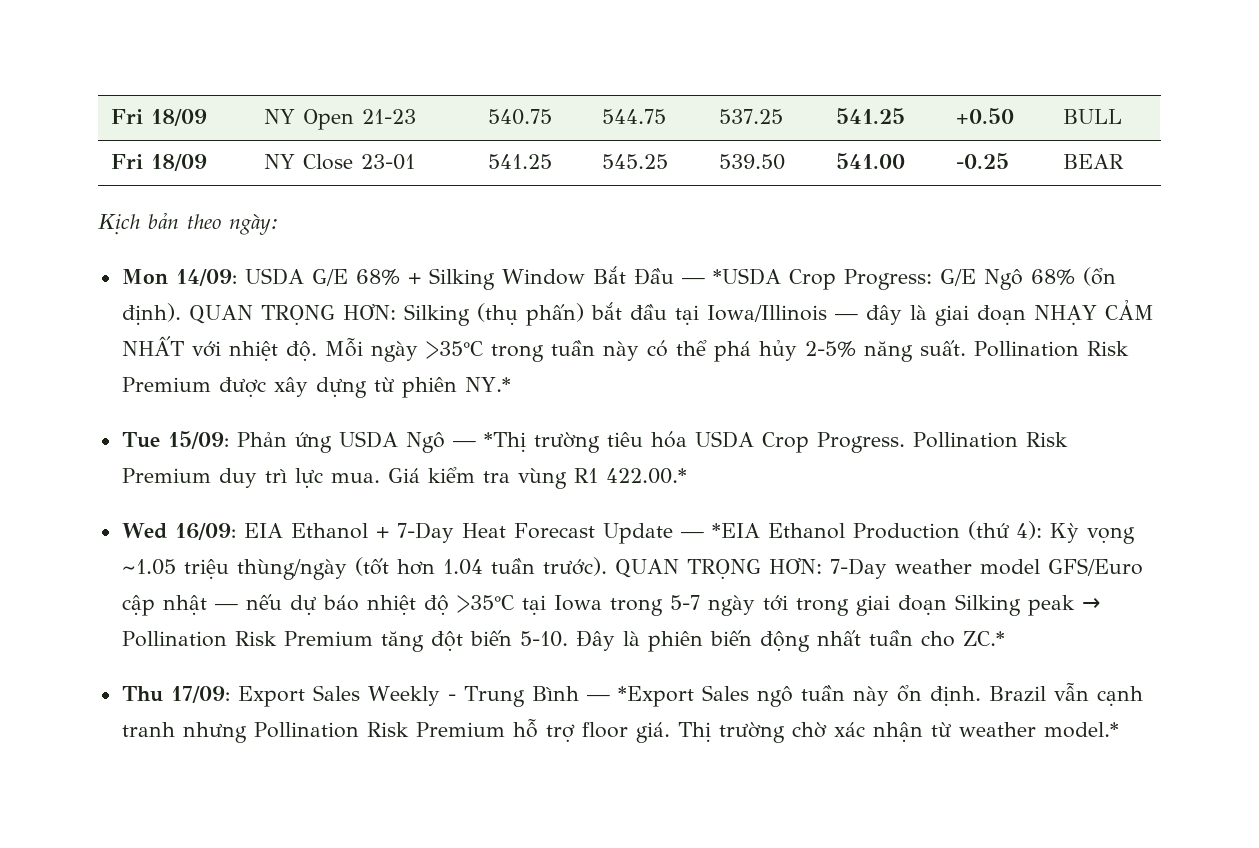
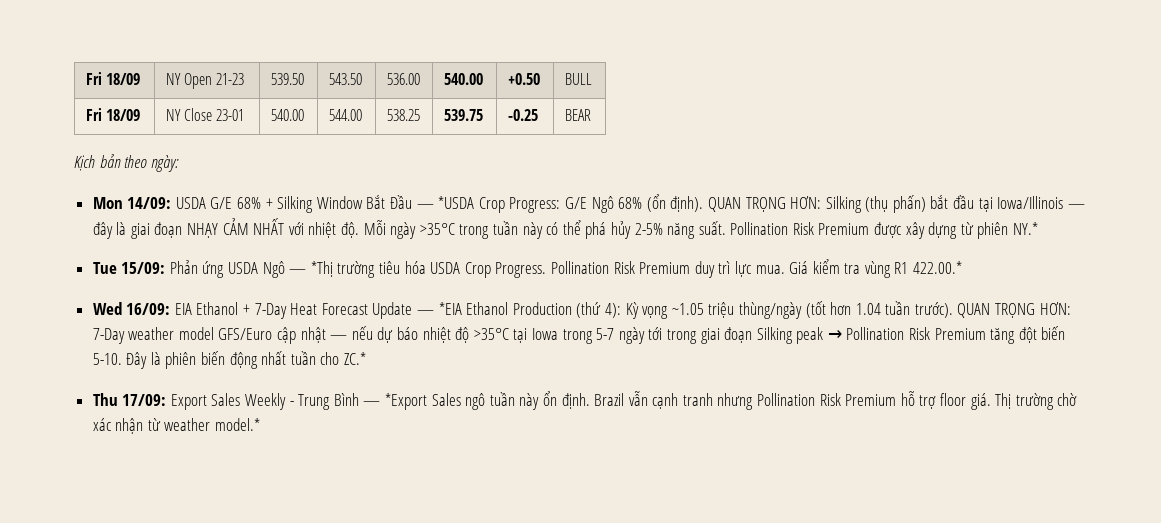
- Fri 18/09 | NY Open 21-23 | 540.75 | 544.75 | 537.25 | 541.25 | +0.50 | BULL
+ Fri 18/09 | NY Open 21-23 | 539.50 | 543.50 | 536.00 | 540.00 | +0.50 | BULL
- Fri 18/09 | NY Close 23-01 | 541.25 | 545.25 | 539.50 | 541.00 | -0.25 | BEAR
+ Fri 18/09 | NY Close 23-01 | 540.00 | 544.00 | 538.25 | 539.75 | -0.25 | BEAR

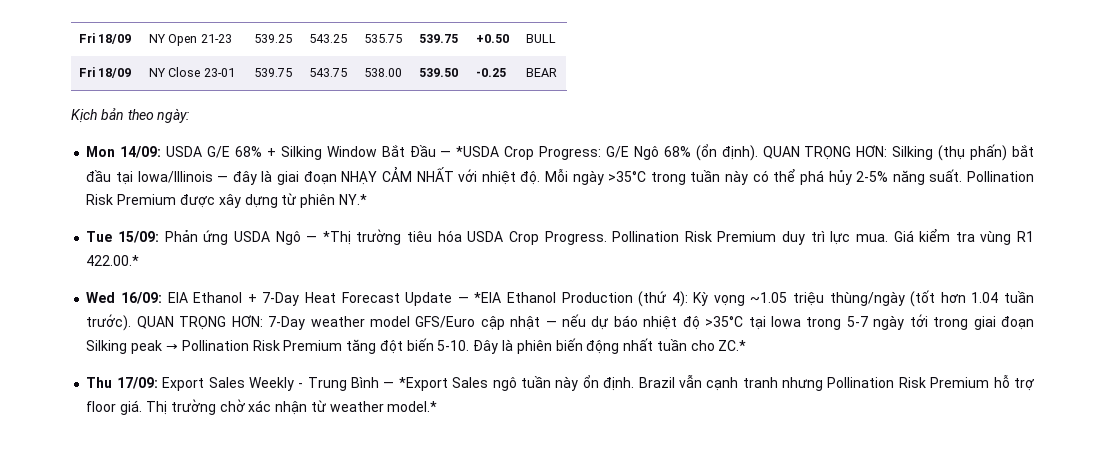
- Fri 18/09 | NY Open 21-23 | 539.50 | 543.50 | 536.00 | 540.00 | +0.50 | BULL
+ Fri 18/09 | NY Open 21-23 | 539.25 | 543.25 | 535.75 | 539.75 | +0.50 | BULL
- Fri 18/09 | NY Close 23-01 | 540.00 | 544.00 | 538.25 | 539.75 | -0.25 | BEAR
+ Fri 18/09 | NY Close 23-01 | 539.75 | 543.75 | 538.00 | 539.50 | -0.25 | BEAR

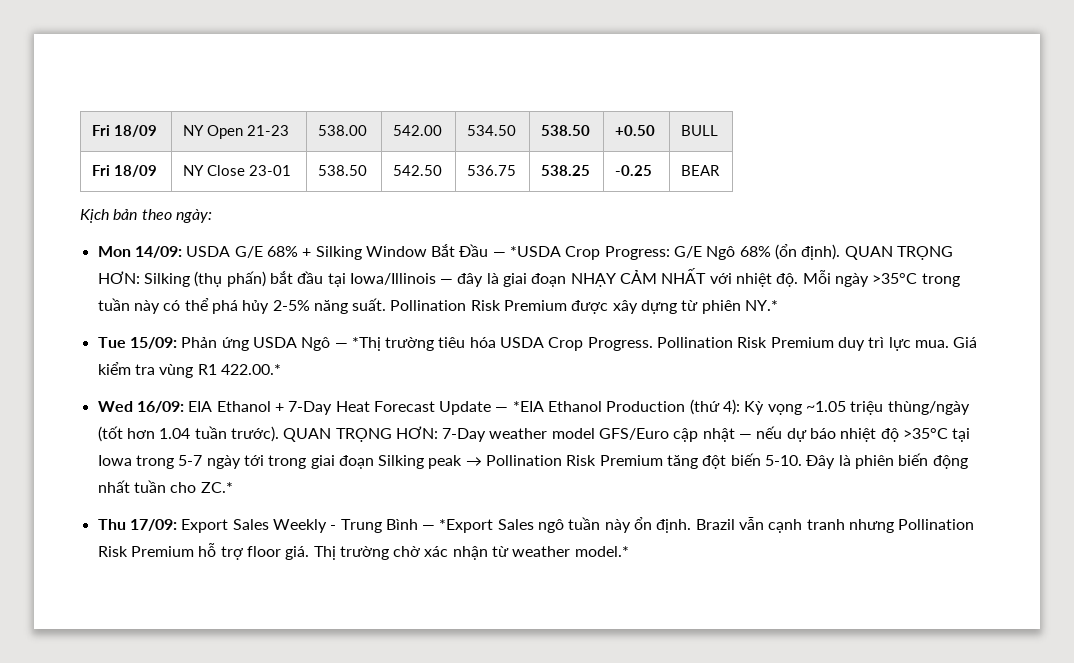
- Fri 18/09 | NY Open 21-23 | 539.25 | 543.25 | 535.75 | 539.75 | +0.50 | BULL
+ Fri 18/09 | NY Open 21-23 | 538.00 | 542.00 | 534.50 | 538.50 | +0.50 | BULL
- Fri 18/09 | NY Close 23-01 | 539.75 | 543.75 | 538.00 | 539.50 | -0.25 | BEAR
+ Fri 18/09 | NY Close 23-01 | 538.50 | 542.50 | 536.75 | 538.25 | -0.25 | BEAR

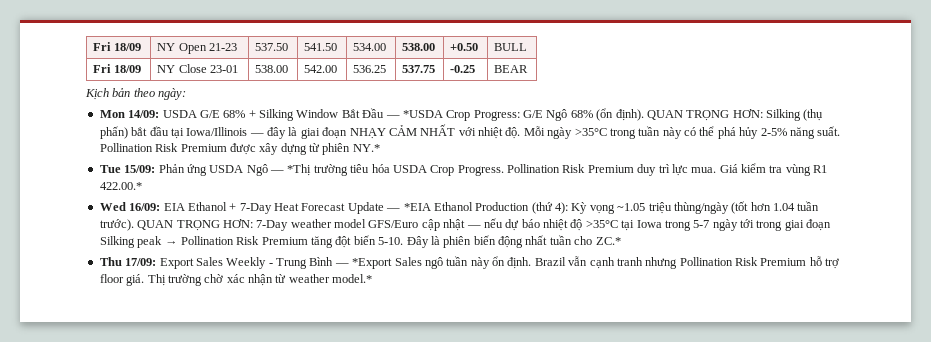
- Fri 18/09 | NY Open 21-23 | 538.00 | 542.00 | 534.50 | 538.50 | +0.50 | BULL
+ Fri 18/09 | NY Open 21-23 | 537.50 | 541.50 | 534.00 | 538.00 | +0.50 | BULL
- Fri 18/09 | NY Close 23-01 | 538.50 | 542.50 | 536.75 | 538.25 | -0.25 | BEAR
+ Fri 18/09 | NY Close 23-01 | 538.00 | 542.00 | 536.25 | 537.75 | -0.25 | BEAR

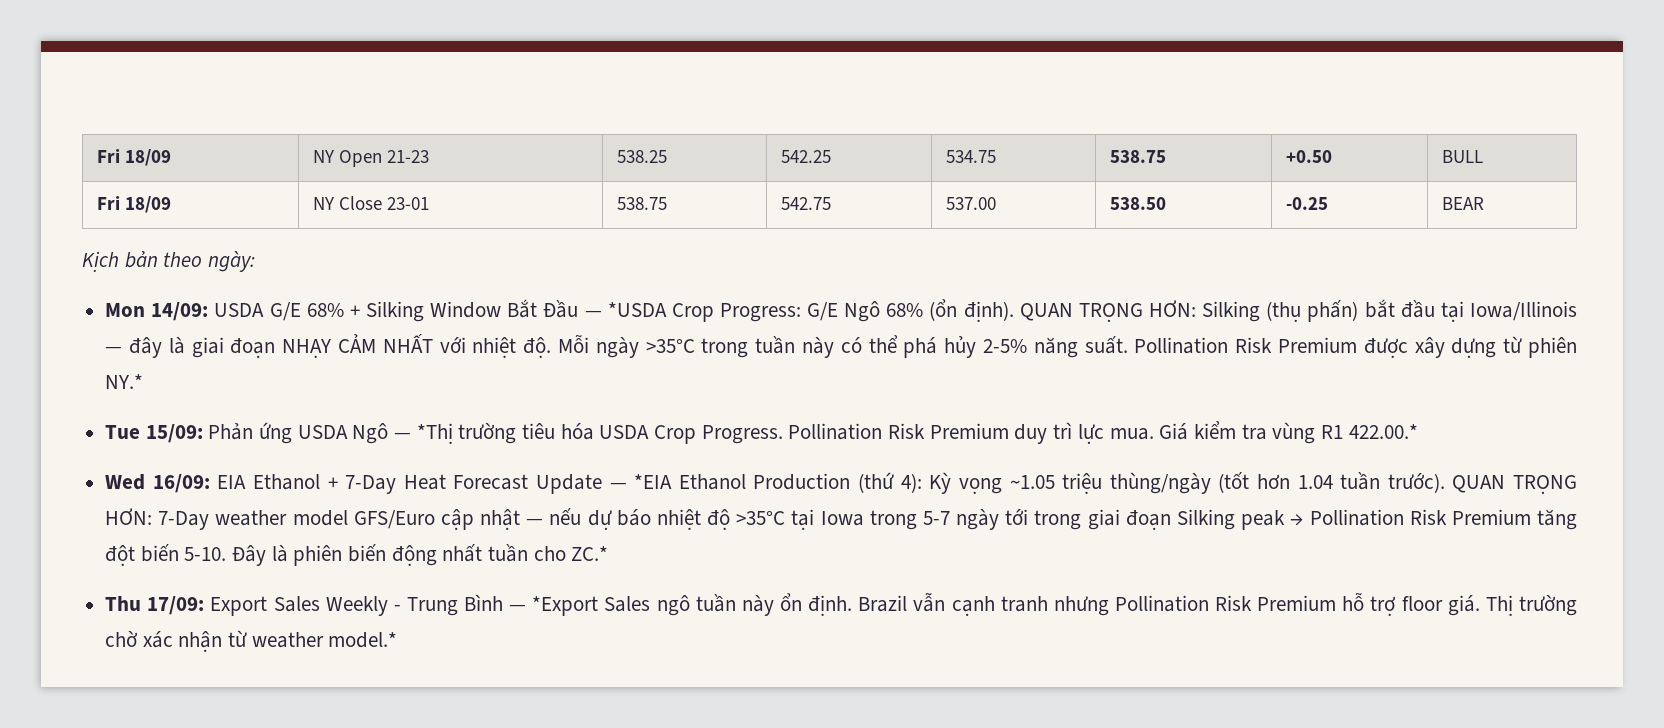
- Fri 18/09 | NY Open 21-23 | 537.50 | 541.50 | 534.00 | 538.00 | +0.50 | BULL
+ Fri 18/09 | NY Open 21-23 | 538.25 | 542.25 | 534.75 | 538.75 | +0.50 | BULL
- Fri 18/09 | NY Close 23-01 | 538.00 | 542.00 | 536.25 | 537.75 | -0.25 | BEAR
+ Fri 18/09 | NY Close 23-01 | 538.75 | 542.75 | 537.00 | 538.50 | -0.25 | BEAR

